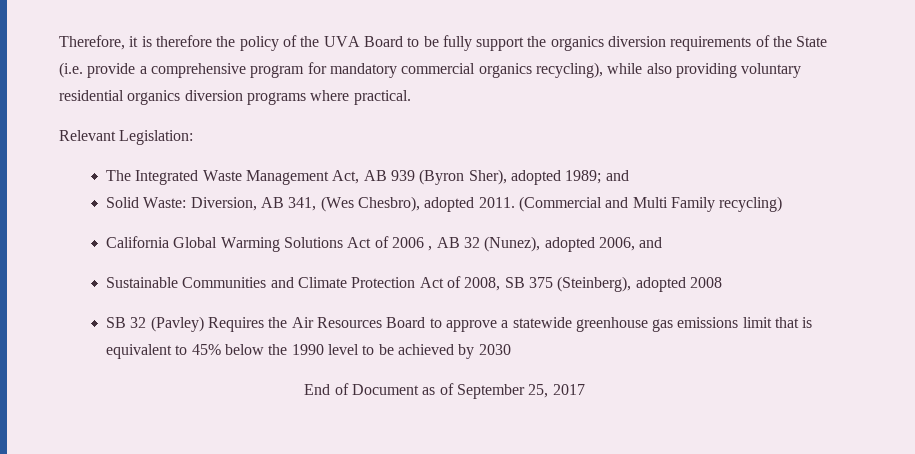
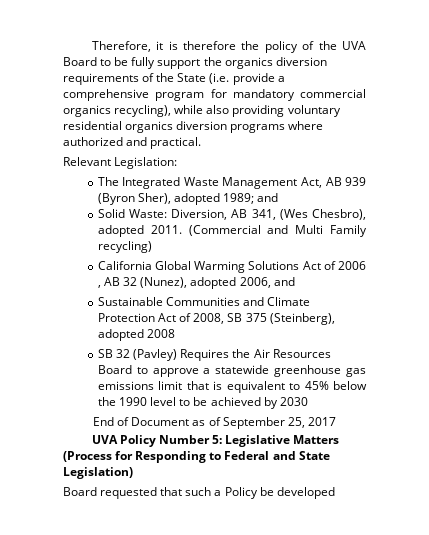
- Therefore, it is therefore the policy of the UVA Board to be fully support the organics diversion requirements of the State (i.e. provide a comprehensive program for mandatory commercial organics recycling), while also providing voluntary residential organics diversion programs where practical.
+ Therefore, it is therefore the policy of the UVA Board to be fully support the organics diversion requirements of the State (i.e. provide a comprehensive program for mandatory commercial organics recycling), while also providing voluntary residential organics diversion programs where authorized and practical.
+ UVA Policy Number 5: Legislative Matters (Process for Responding to Federal and State Legislation)
+ Board requested that such a Policy be developed

